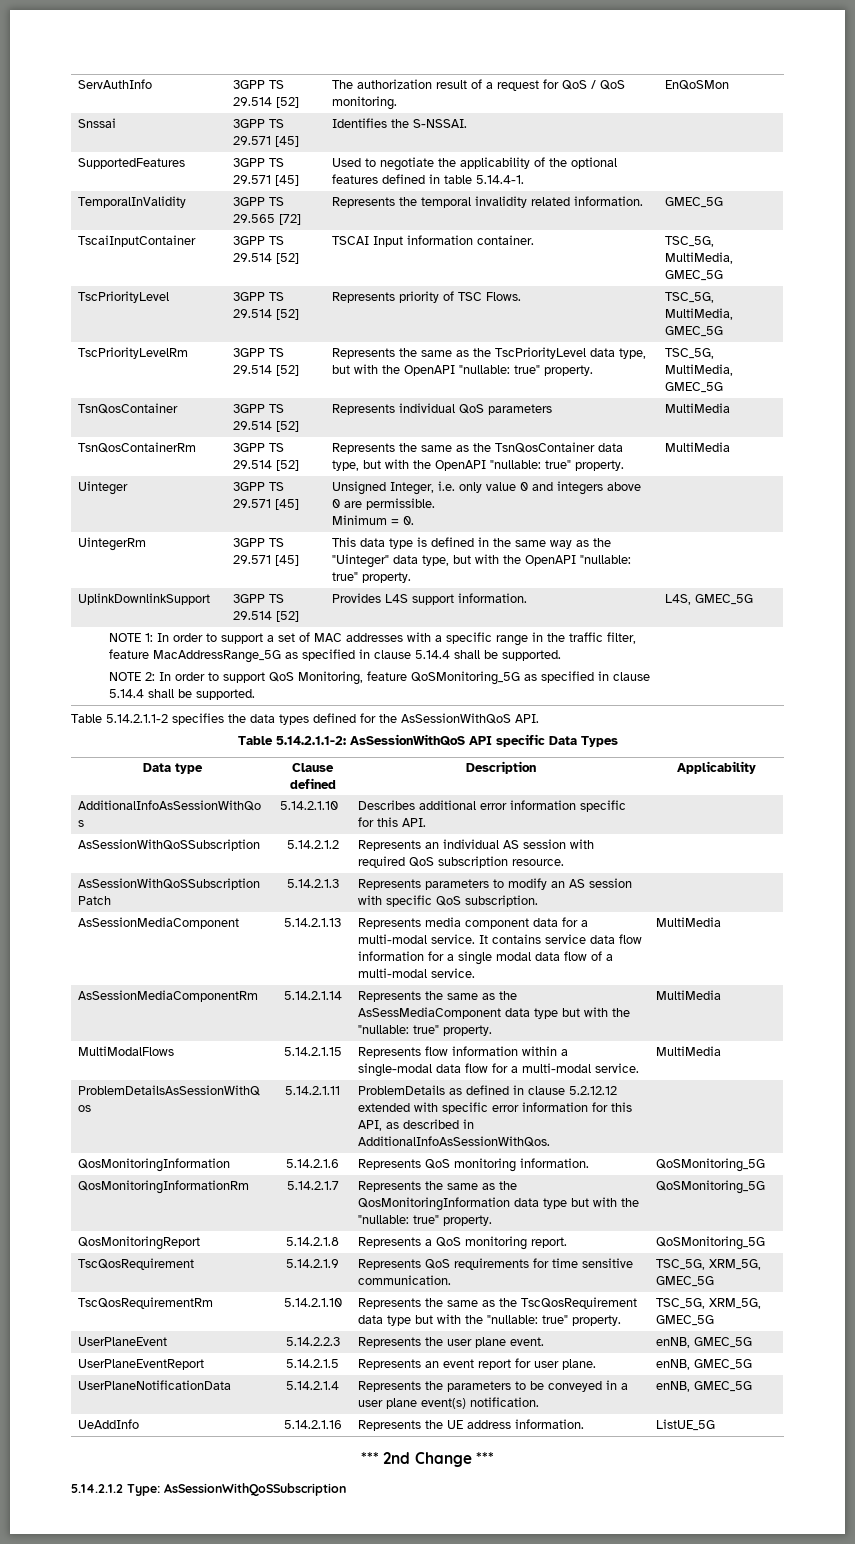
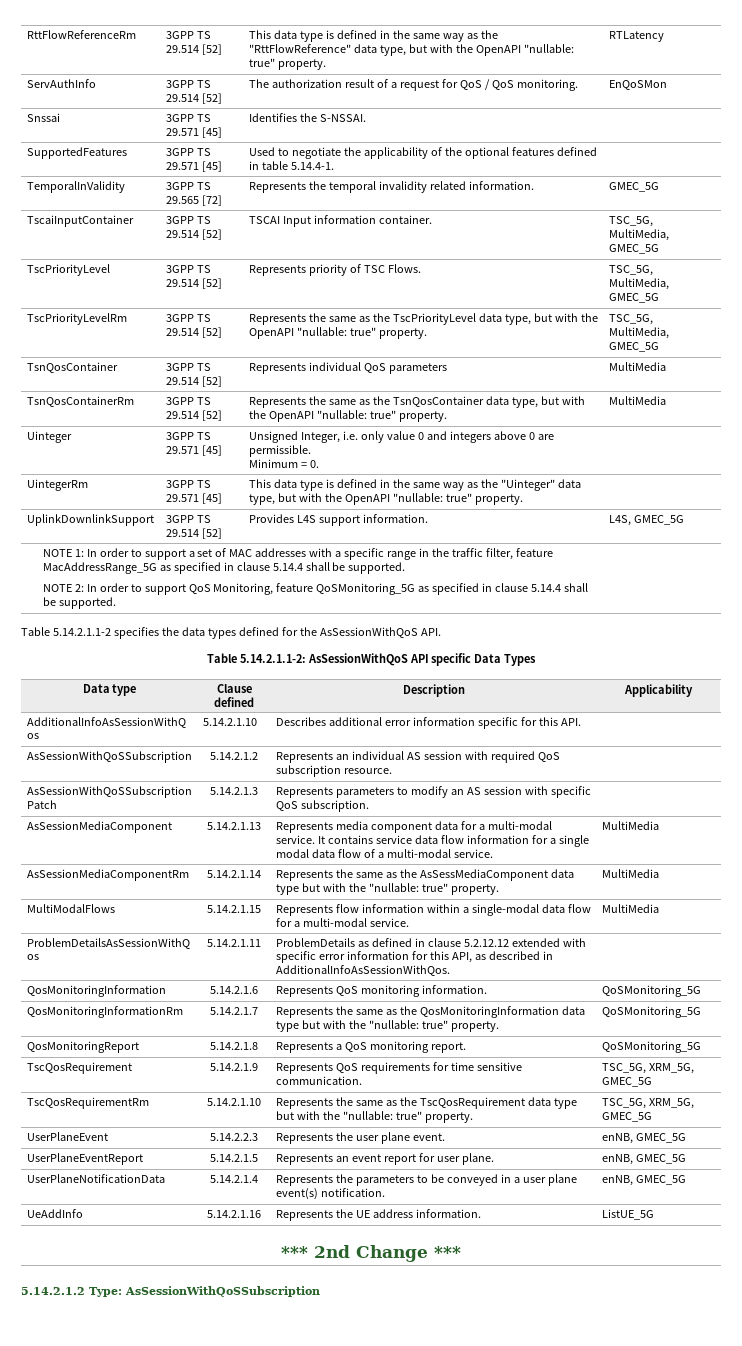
+ RttFlowReferenceRm | 3GPP TS 29.514 [52] | This data type is defined in the same way as the "RttFlowReference" data type, but with the OpenAPI "nullable: true" property. | RTLatency

